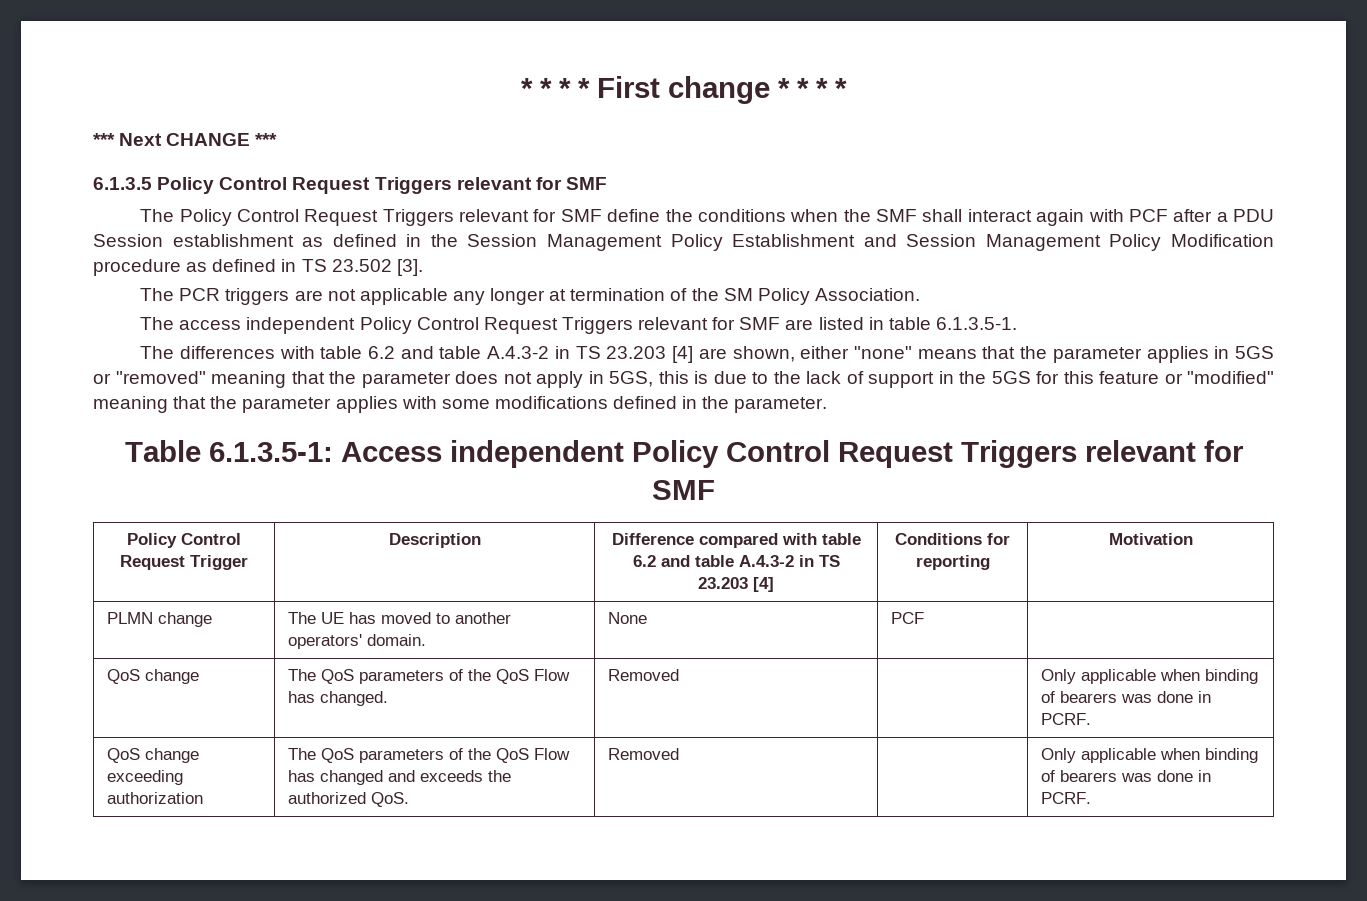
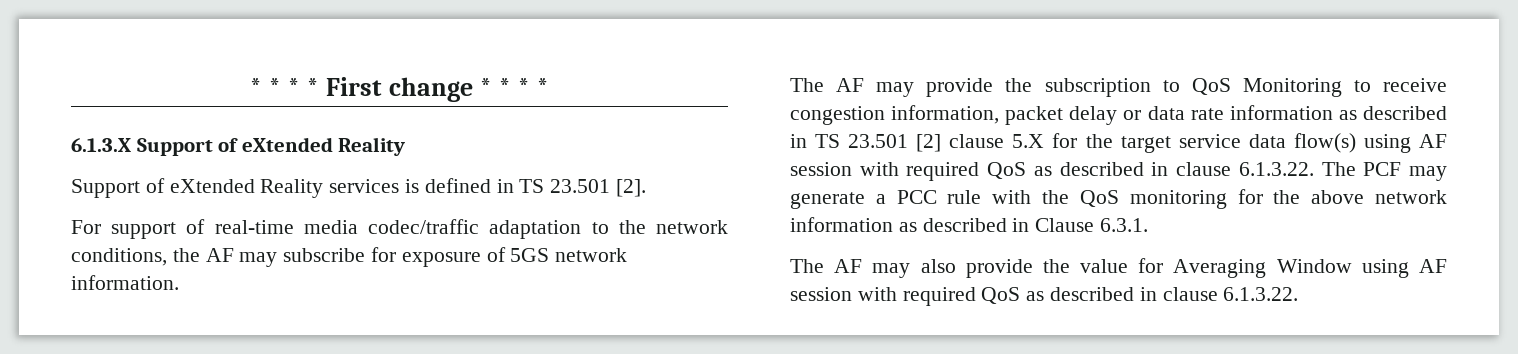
- *** Next CHANGE ***
- 6.1.3.5 Policy Control Request Triggers relevant for SMF
- The Policy Control Request Triggers relevant for SMF define the conditions when the SMF shall interact again with PCF after a PDU Session establishment as defined in the Session Management Policy Establishment and Session Management Policy Modification procedure as defined in TS 23.502 [3].
- The PCR triggers are not applicable any longer at termination of the SM Policy Association.
- The access independent Policy Control Request Triggers relevant for SMF are listed in table 6.1.3.5-1.
- The differences with table 6.2 and table A.4.3-2 in TS 23.203 [4] are shown, either "none" means that the parameter applies in 5GS or "removed" meaning that the parameter does not apply in 5GS, this is due to the lack of support in the 5GS for this feature or "modified" meaning that the parameter applies with some modifications defined in the parameter.
- Table 6.1.3.5-1: Access independent Policy Control Request Triggers relevant for SMF
- Policy Control Request Trigger | Description | Difference compared with table 6.2 and table A.4.3-2 in TS 23.203 [4] | Conditions for reporting | Motivation
- PLMN change | The UE has moved to another operators' domain. | None | PCF |
- QoS change | The QoS parameters of the QoS Flow has changed. | Removed | | Only applicable when binding of bearers was done in PCRF.
- QoS change exceeding authorization | The QoS parameters of the QoS Flow has changed and exceeds the authorized QoS. | Removed | | Only applicable when binding of bearers was done in PCRF.
+ 6.1.3.X Support of eXtended Reality
+ Support of eXtended Reality services is defined in TS 23.501 [2].
+ For support of real-time media codec/traffic adaptation to the network conditions, the AF may subscribe for exposure of 5GS network information.
+ The AF may provide the subscription to QoS Monitoring to receive congestion information, packet delay or data rate information as described in TS 23.501 [2] clause 5.X for the target service data flow(s) using AF session with required QoS as described in clause 6.1.3.22. The PCF may generate a PCC rule with the QoS monitoring for the above network information as described in Clause 6.3.1.
+ The AF may also provide the value for Averaging Window using AF session with required QoS as described in clause 6.1.3.22.

